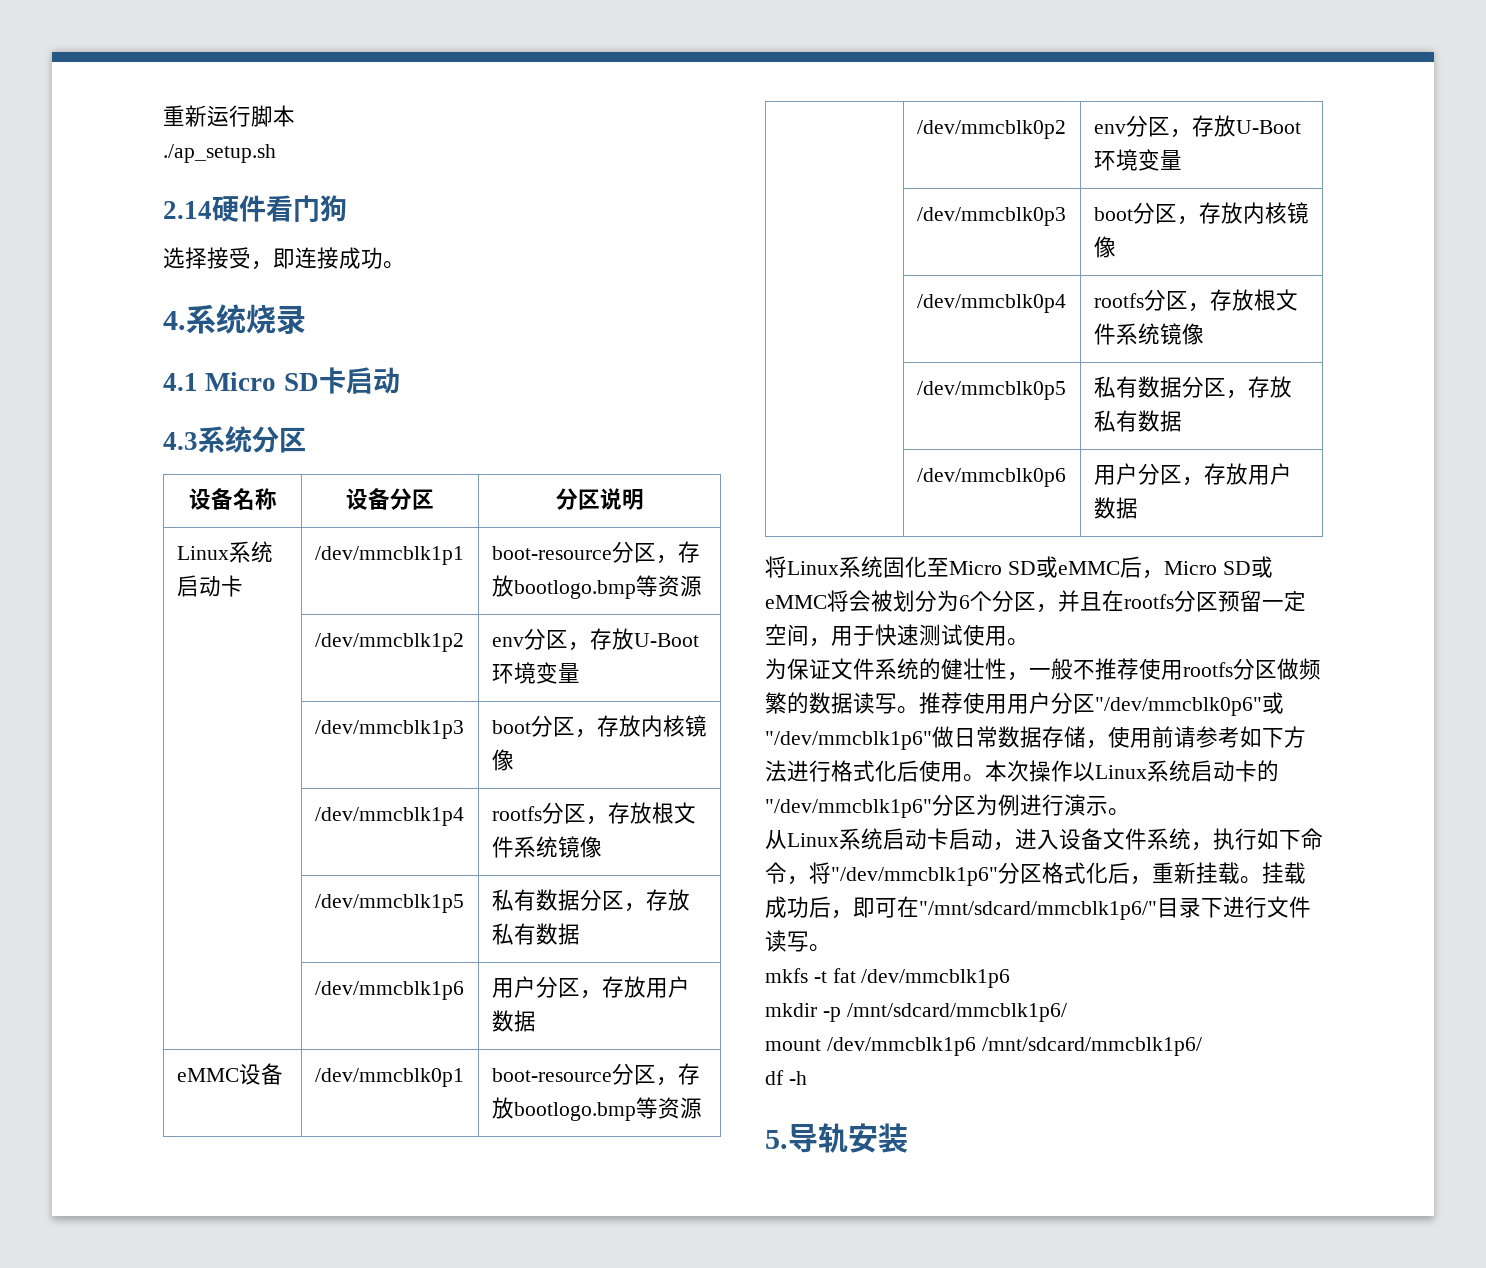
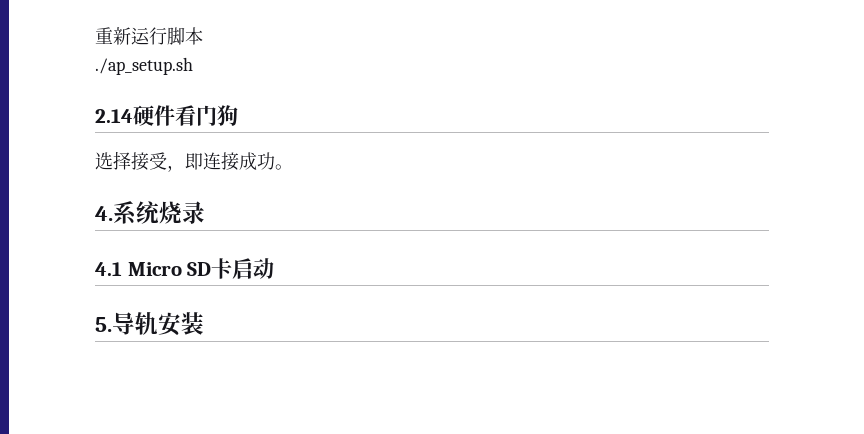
- 4.3系统分区
- 设备名称 | 设备分区 | 分区说明
- Linux系统启动卡 | /dev/mmcblk1p1 | boot-resource分区，存放bootlogo.bmp等资源
- | /dev/mmcblk1p2 | env分区，存放U-Boot环境变量
- | /dev/mmcblk1p3 | boot分区，存放内核镜像
- | /dev/mmcblk1p4 | rootfs分区，存放根文件系统镜像
- | /dev/mmcblk1p5 | 私有数据分区，存放私有数据
- | /dev/mmcblk1p6 | 用户分区，存放用户数据
- eMMC设备 | /dev/mmcblk0p1 | boot-resource分区，存放bootlogo.bmp等资源
- | /dev/mmcblk0p2 | env分区，存放U-Boot环境变量
- | /dev/mmcblk0p3 | boot分区，存放内核镜像
- | /dev/mmcblk0p4 | rootfs分区，存放根文件系统镜像
- | /dev/mmcblk0p5 | 私有数据分区，存放私有数据
- | /dev/mmcblk0p6 | 用户分区，存放用户数据
- 将Linux系统固化至Micro SD或eMMC后，Micro SD或eMMC将会被划分为6个分区，并且在rootfs分区预留一定空间，用于快速测试使用。
- 为保证文件系统的健壮性，一般不推荐使用rootfs分区做频繁的数据读写。推荐使用用户分区"/dev/mmcblk0p6"或"/dev/mmcblk1p6"做日常数据存储，使用前请参考如下方法进行格式化后使用。本次操作以Linux系统启动卡的"/dev/mmcblk1p6"分区为例进行演示。
- 从Linux系统启动卡启动，进入设备文件系统，执行如下命令，将"/dev/mmcblk1p6"分区格式化后，重新挂载。挂载成功后，即可在"/mnt/sdcard/mmcblk1p6/"目录下进行文件读写。
- mkfs -t fat /dev/mmcblk1p6
- mkdir -p /mnt/sdcard/mmcblk1p6/
- mount /dev/mmcblk1p6 /mnt/sdcard/mmcblk1p6/
- df -h

